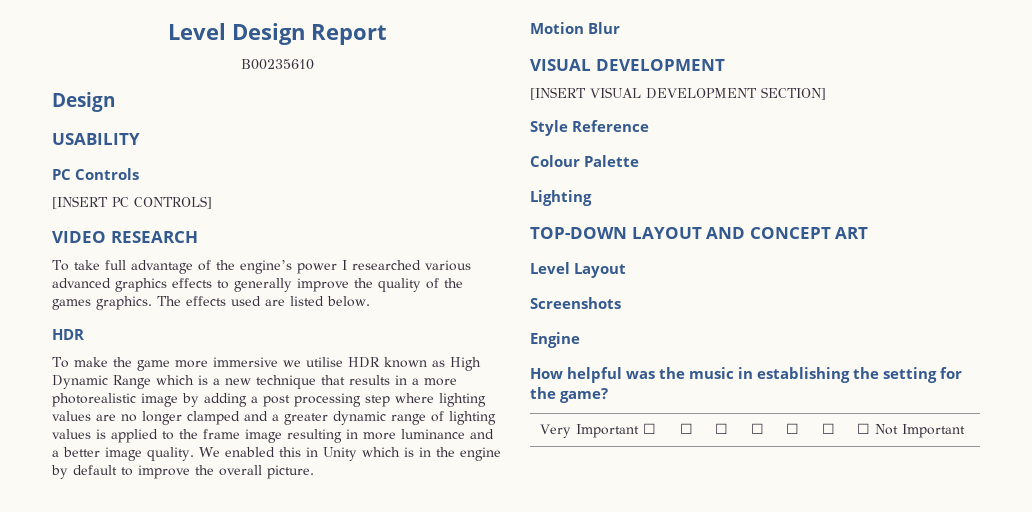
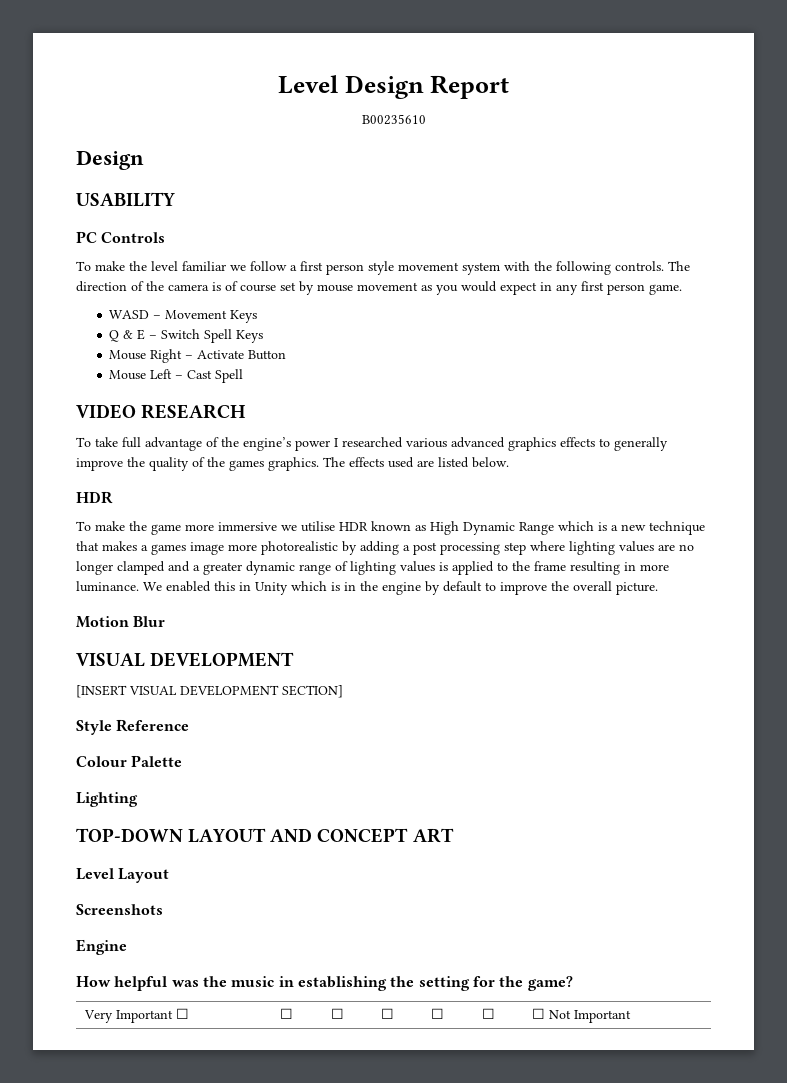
- [INSERT PC CONTROLS]
+ To make the level familiar we follow a first person style movement system with the following controls. The direction of the camera is of course set by mouse movement as you would expect in any first person game.
+ WASD – Movement Keys
+ Q & E – Switch Spell Keys
+ Mouse Right – Activate Button
+ Mouse Left – Cast Spell
- To make the game more immersive we utilise HDR known as High Dynamic Range which is a new technique that results in a more photorealistic image by adding a post processing step where lighting values are no longer clamped and a greater dynamic range of lighting values is applied to the frame image resulting in more luminance and a better image quality.
+ To make the game more immersive we utilise HDR known as High Dynamic Range which is a new technique that makes a games image more photorealistic by adding a post processing step where lighting values are no longer clamped and a greater dynamic range of lighting values is applied to the frame resulting in more luminance.

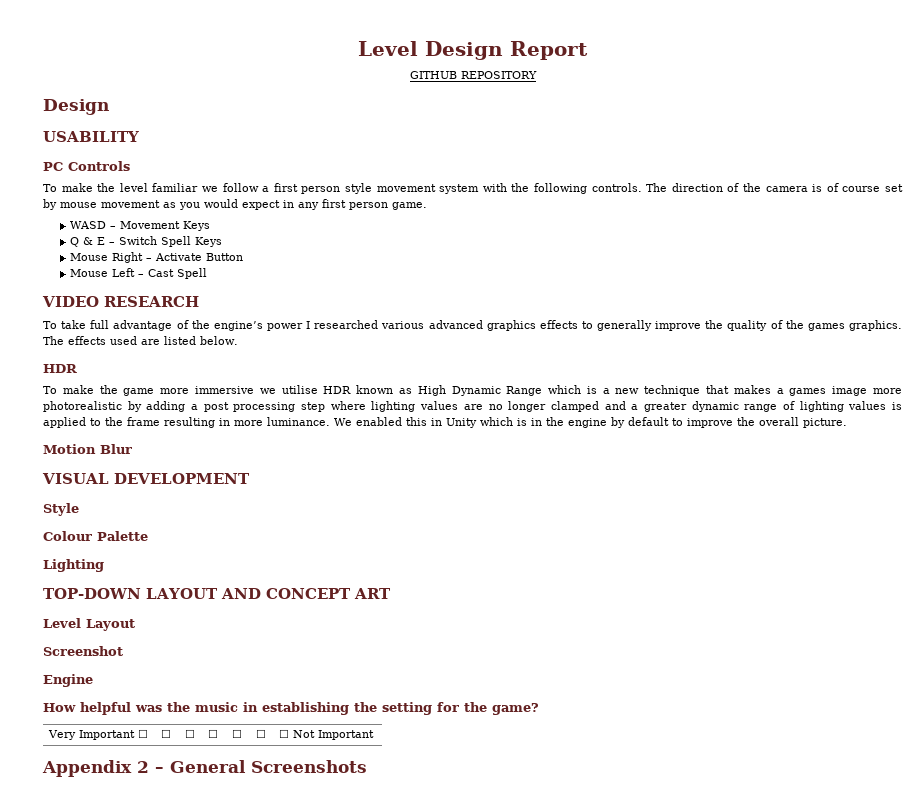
- B00235610
+ GITHUB REPOSITORY
- [INSERT VISUAL DEVELOPMENT SECTION]
- Style Reference
+ Style
- Screenshots
+ Screenshot
+ Appendix 2 – General Screenshots

